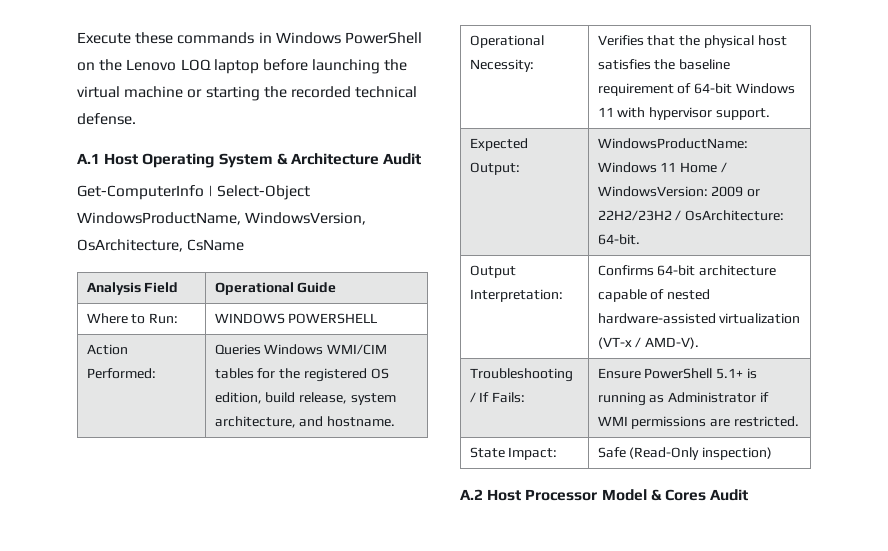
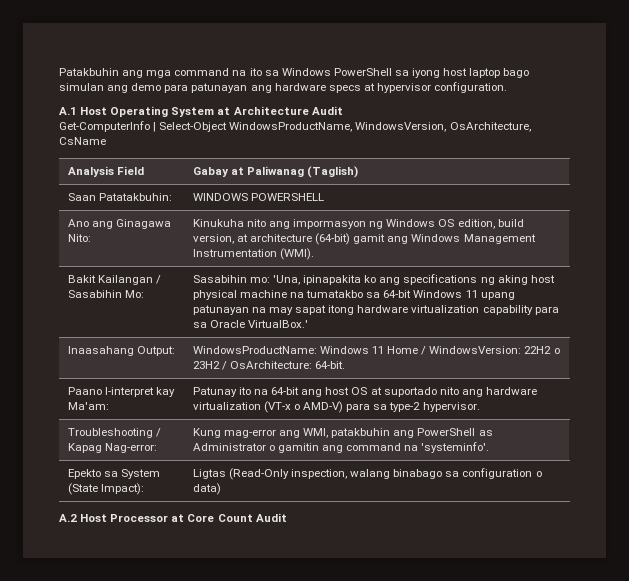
- Execute these commands in Windows PowerShell on the Lenovo LOQ laptop before launching the virtual machine or starting the recorded technical defense.
+ Patakbuhin ang mga command na ito sa Windows PowerShell sa iyong host laptop bago simulan ang demo para patunayan ang hardware specs at hypervisor configuration.
- A.1 Host Operating System & Architecture Audit
+ A.1 Host Operating System at Architecture Audit
- Analysis Field | Operational Guide
- Where to Run: | WINDOWS POWERSHELL
- Action Performed: | Queries Windows WMI/CIM tables for the registered OS edition, build release, system architecture, and hostname.
- Operational Necessity: | Verifies that the physical host satisfies the baseline requirement of 64-bit Windows 11 with hypervisor support.
- Expected Output: | WindowsProductName: Windows 11 Home / WindowsVersion: 2009 or 22H2/23H2 / OsArchitecture: 64-bit.
+ Analysis Field | Gabay at Paliwanag (Taglish)
+ Saan Patatakbuhin: | WINDOWS POWERSHELL
+ Ano ang Ginagawa Nito: | Kinukuha nito ang impormasyon ng Windows OS edition, build version, at architecture (64-bit) gamit ang Windows Management Instrumentation (WMI).
+ Bakit Kailangan / Sasabihin Mo: | Sasabihin mo: 'Una, ipinapakita ko ang specifications ng aking host physical machine na tumatakbo sa 64-bit Windows 11 upang patunayan na may sapat itong hardware virtualization capability para sa Oracle VirtualBox.'
+ Inaasahang Output: | WindowsProductName: Windows 11 Home / WindowsVersion: 22H2 o 23H2 / OsArchitecture: 64-bit.
- Output Interpretation: | Confirms 64-bit architecture capable of nested hardware-assisted virtualization (VT-x / AMD-V).
- Troubleshooting / If Fails: | Ensure PowerShell 5.1+ is running as Administrator if WMI permissions are restricted.
- State Impact: | Safe (Read-Only inspection)
+ Paano I-interpret kay Ma'am: | Patunay ito na 64-bit ang host OS at suportado nito ang hardware virtualization (VT-x o AMD-V) para sa type-2 hypervisor.
+ Troubleshooting / Kapag Nag-error: | Kung mag-error ang WMI, patakbuhin ang PowerShell as Administrator o gamitin ang command na 'systeminfo'.
+ Epekto sa System (State Impact): | Ligtas (Read-Only inspection, walang binabago sa configuration o data)
- A.2 Host Processor Model & Cores Audit
+ A.2 Host Processor at Core Count Audit

